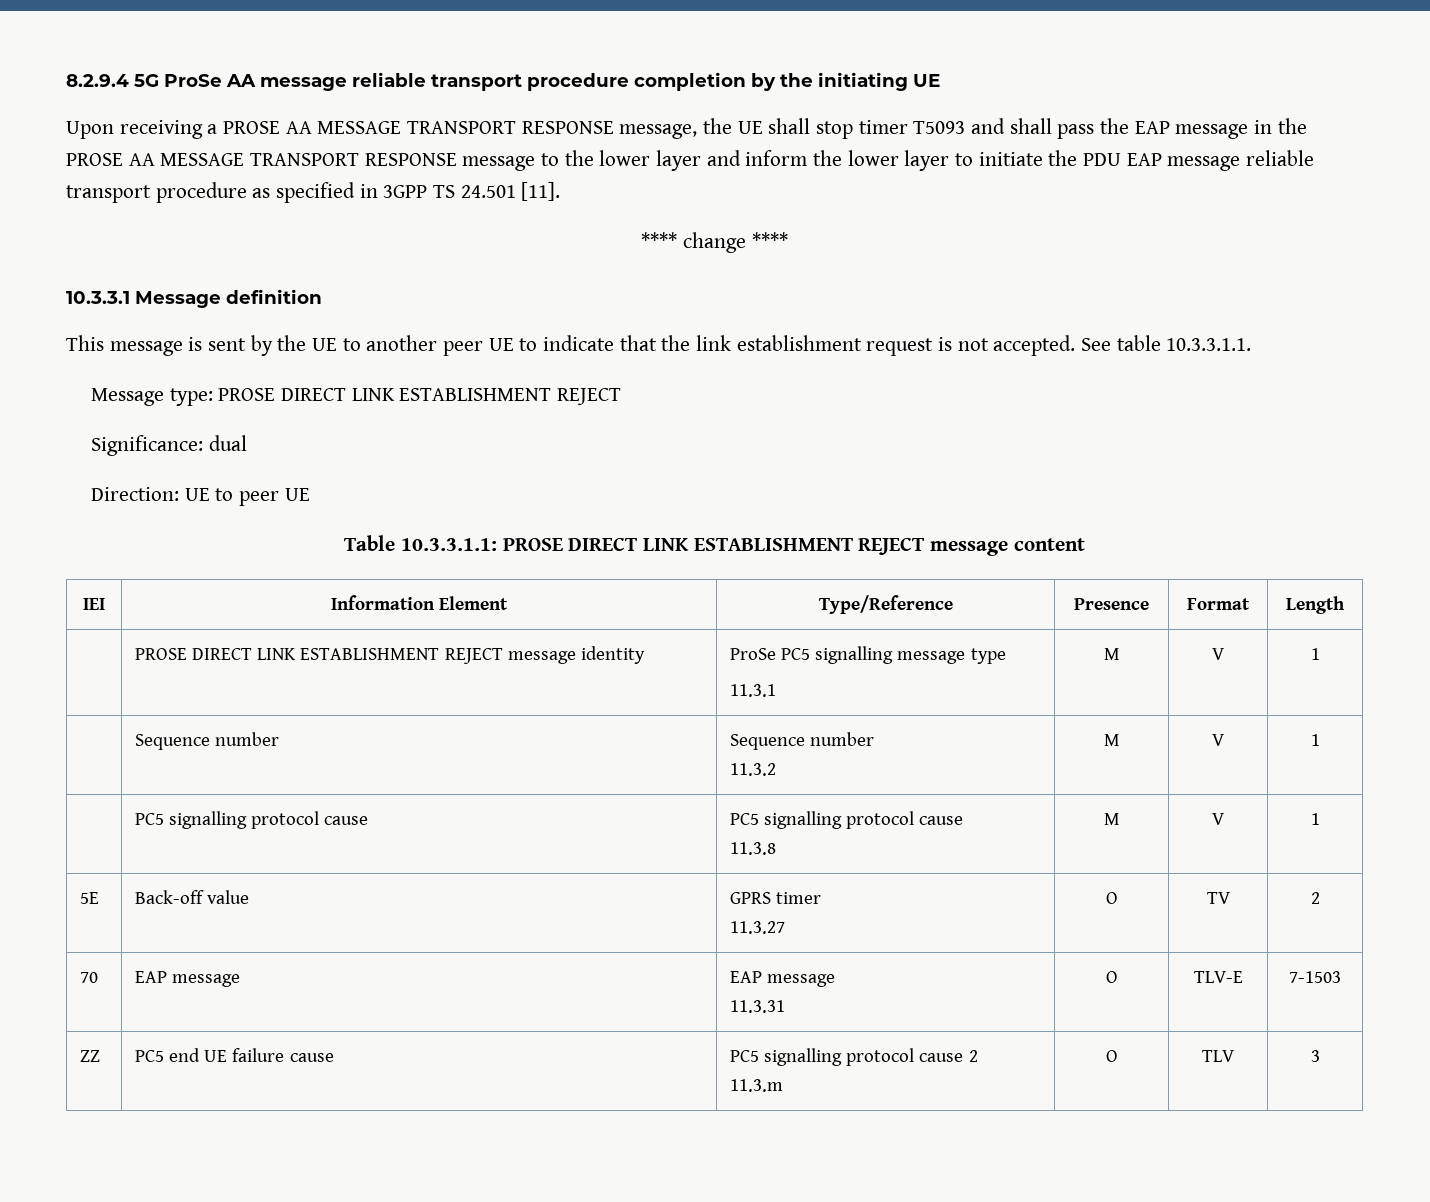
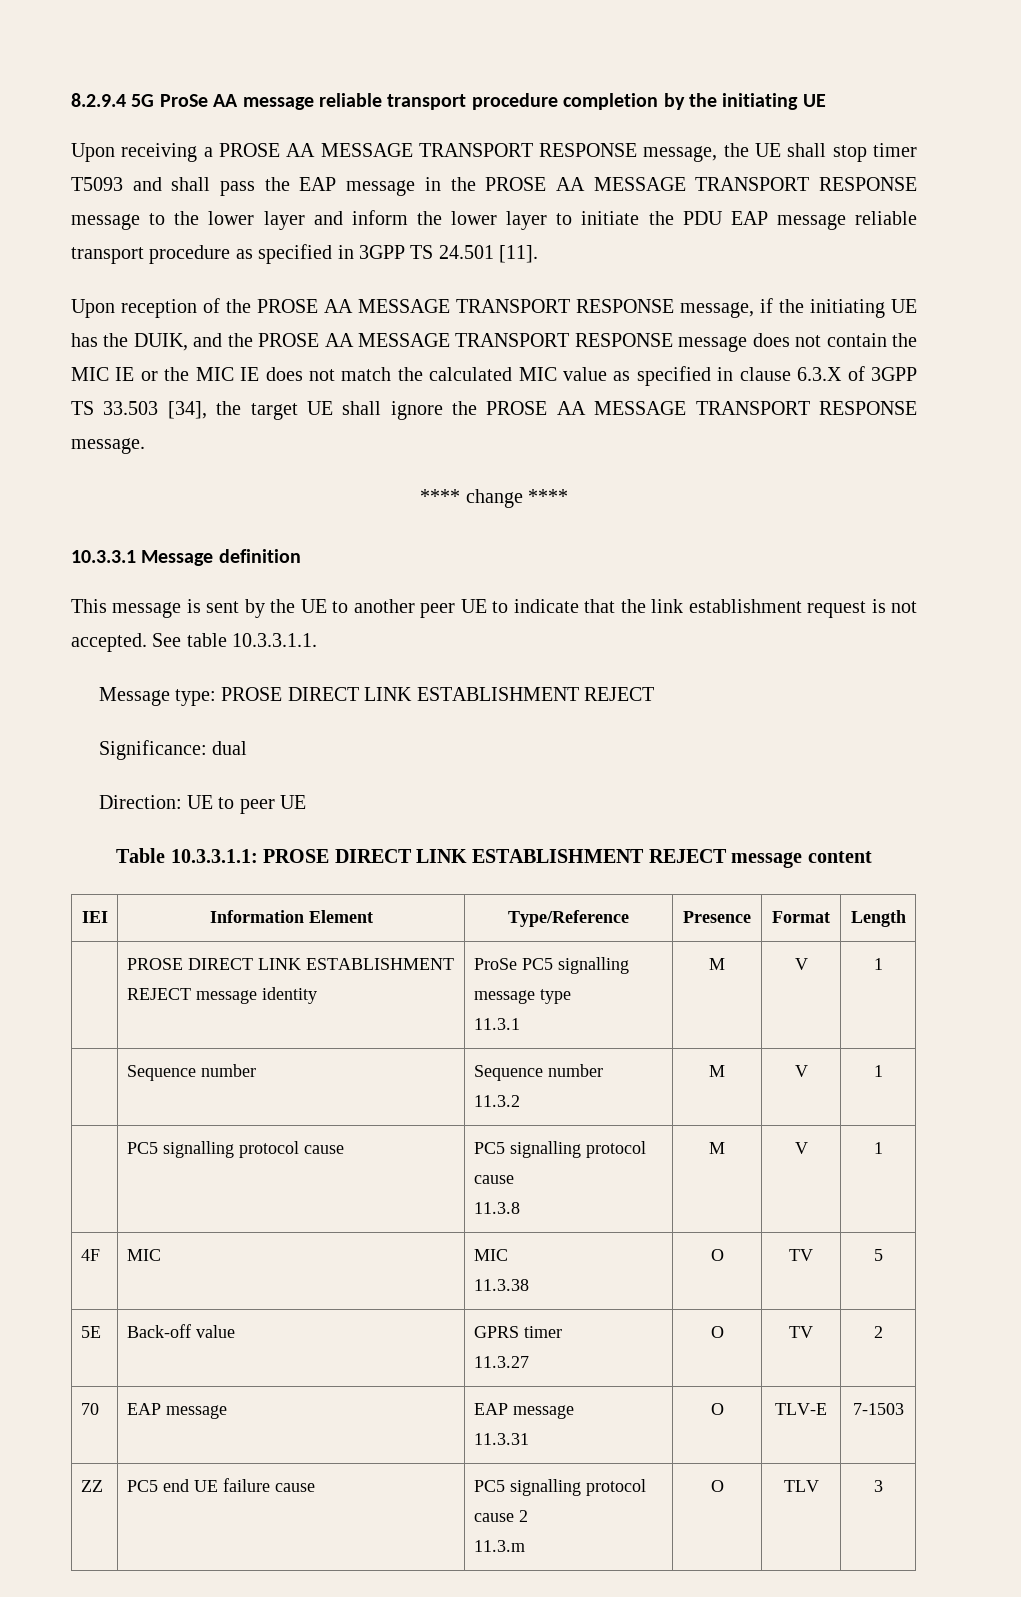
+ Upon reception of the PROSE AA MESSAGE TRANSPORT RESPONSE message, if the initiating UE has the DUIK, and the PROSE AA MESSAGE TRANSPORT RESPONSE message does not contain the MIC IE or the MIC IE does not match the calculated MIC value as specified in clause 6.3.X of 3GPP TS 33.503 [34], the target UE shall ignore the PROSE AA MESSAGE TRANSPORT RESPONSE message.
+ 4F | MIC | MIC
+ 11.3.38 | O | TV | 5

